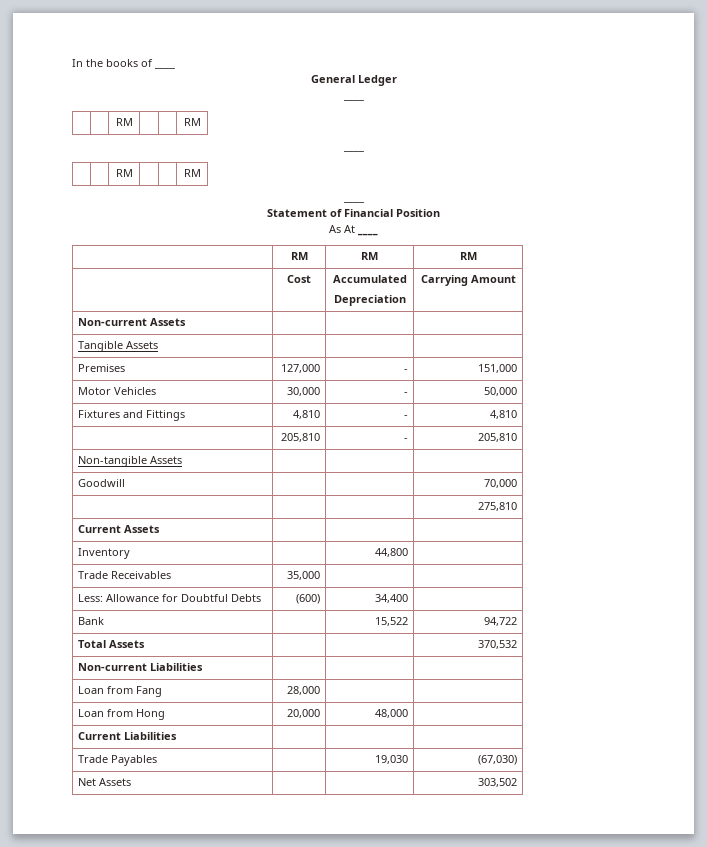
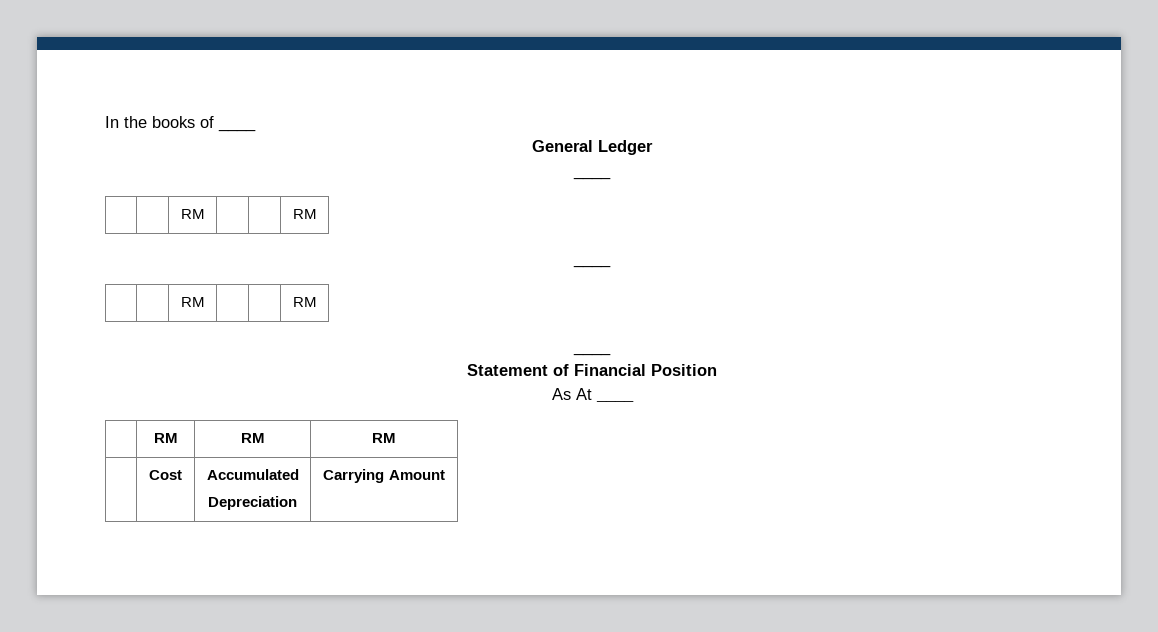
- Non-current Assets | | |
- Tangible Assets | | |
- Premises | 127,000 | - | 151,000
- Motor Vehicles | 30,000 | - | 50,000
- Fixtures and Fittings | 4,810 | - | 4,810
- | 205,810 | - | 205,810
- Non-tangible Assets | | |
- Goodwill | | | 70,000
- | | | 275,810
- Current Assets | | |
- Inventory | | 44,800 |
- Trade Receivables | 35,000 | |
- Less: Allowance for Doubtful Debts | (600) | 34,400 |
- Bank | | 15,522 | 94,722
- Total Assets | | | 370,532
- Non-current Liabilities | | |
- Loan from Fang | 28,000 | |
- Loan from Hong | 20,000 | 48,000 |
- Current Liabilities | | |
- Trade Payables | | 19,030 | (67,030)
- Net Assets | | | 303,502

